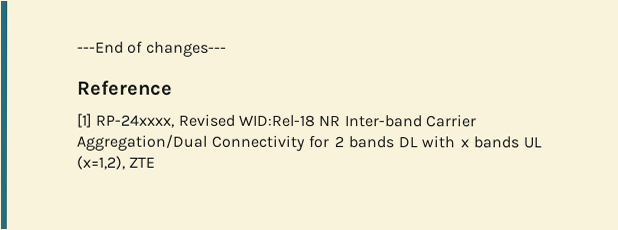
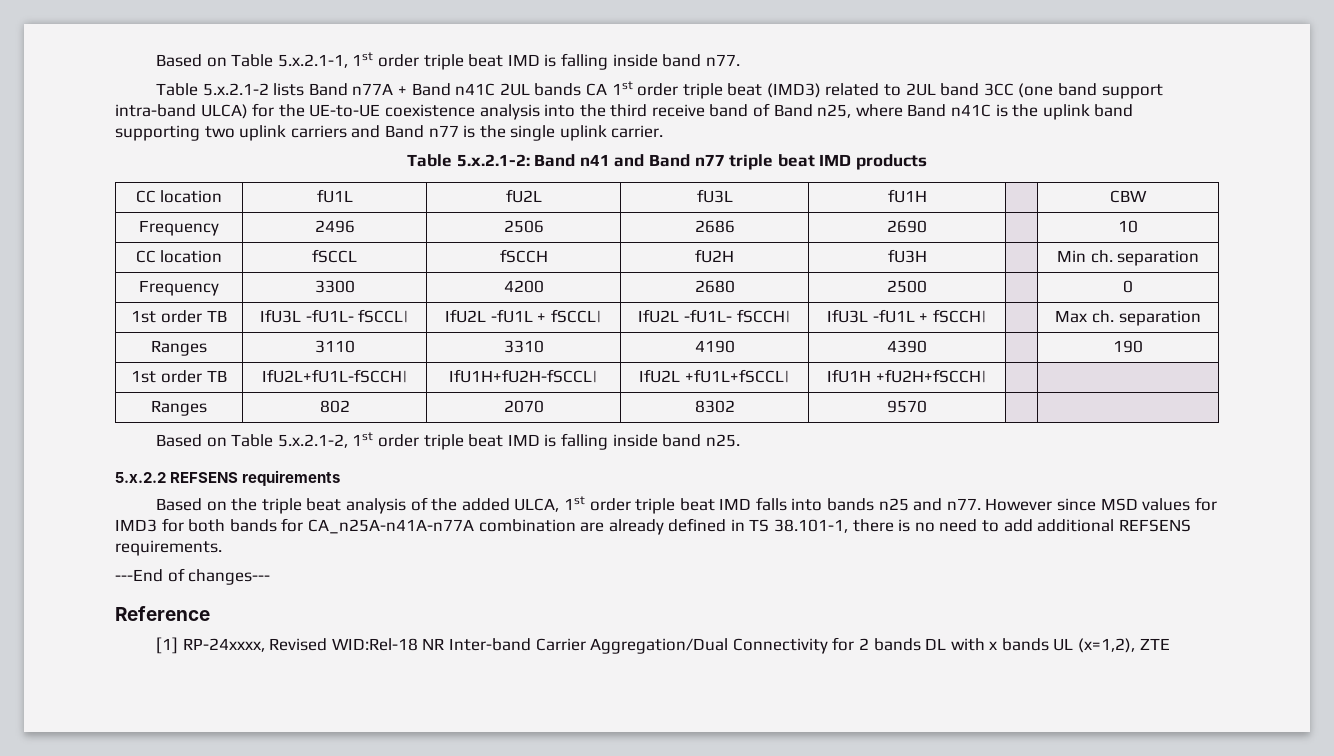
+ Based on Table 5.x.2.1-1, 1st order triple beat IMD is falling inside band n77.
+ Table 5.x.2.1-2 lists Band n77A + Band n41C 2UL bands CA 1st order triple beat (IMD3) related to 2UL band 3CC (one band support intra-band ULCA) for the UE-to-UE coexistence analysis into the third receive band of Band n25, where Band n41C is the uplink band supporting two uplink carriers and Band n77 is the single uplink carrier.
+ Table 5.x.2.1-2: Band n41 and Band n77 triple beat IMD products
+ CC location | fU1L | fU2L | fU3L | fU1H | | CBW
+ Frequency | 2496 | 2506 | 2686 | 2690 | | 10
+ CC location | fSCCL | fSCCH | fU2H | fU3H | | Min ch. separation
+ Frequency | 3300 | 4200 | 2680 | 2500 | | 0
+ 1st order TB | IfU3L -fU1L- fSCCL| | IfU2L -fU1L + fSCCL| | IfU2L -fU1L- fSCCH| | IfU3L -fU1L + fSCCH| | | Max ch. separation
+ Ranges | 3110 | 3310 | 4190 | 4390 | | 190
+ 1st order TB | IfU2L+fU1L-fSCCH| | IfU1H+fU2H-fSCCL| | IfU2L +fU1L+fSCCL| | IfU1H +fU2H+fSCCH| | |
+ Ranges | 802 | 2070 | 8302 | 9570 | |
+ Based on Table 5.x.2.1-2, 1st order triple beat IMD is falling inside band n25.
+ 5.x.2.2 REFSENS requirements
+ Based on the triple beat analysis of the added ULCA, 1st order triple beat IMD falls into bands n25 and n77. However since MSD values for IMD3 for both bands for CA_n25A-n41A-n77A combination are already defined in TS 38.101-1, there is no need to add additional REFSENS requirements.

